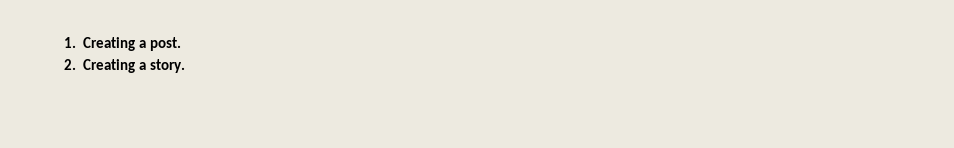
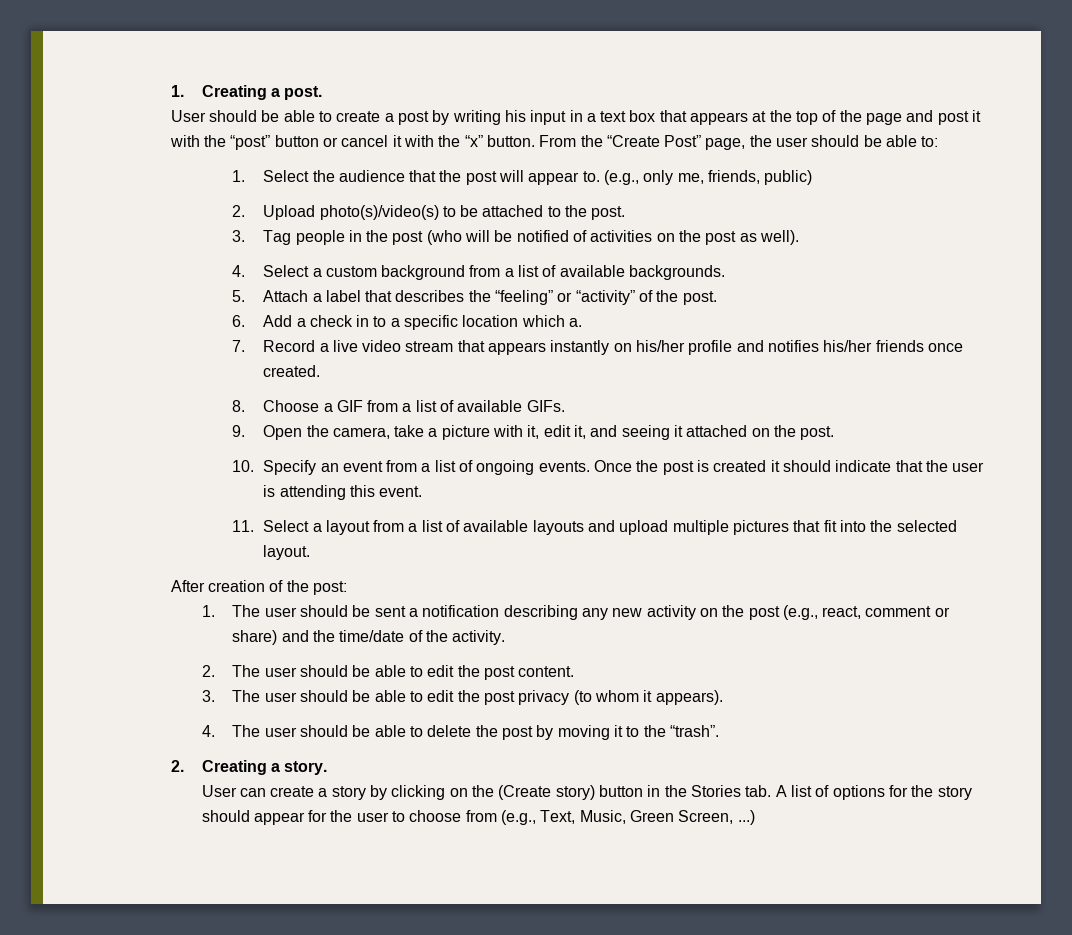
+ User should be able to create a post by writing his input in a text box that appears at the top of the page and post it with the “post” button or cancel it with the “x” button. From the “Create Post” page, the user should be able to:
+ 1. Select the audience that the post will appear to. (e.g., only me, friends, public)
+ 2. Upload photo(s)/video(s) to be attached to the post.
+ 3. Tag people in the post (who will be notified of activities on the post as well).
+ 4. Select a custom background from a list of available backgrounds.
+ 5. Attach a label that describes the “feeling” or “activity” of the post.
+ 6. Add a check in to a specific location which a.
+ 7. Record a live video stream that appears instantly on his/her profile and notifies his/her friends once created.
+ 8. Choose a GIF from a list of available GIFs.
+ 9. Open the camera, take a picture with it, edit it, and seeing it attached on the post.
+ 10. Specify an event from a list of ongoing events. Once the post is created it should indicate that the user is attending this event.
+ 11. Select a layout from a list of available layouts and upload multiple pictures that fit into the selected layout.
+ After creation of the post:
+ 1. The user should be sent a notification describing any new activity on the post (e.g., react, comment or share) and the time/date of the activity.
+ 2. The user should be able to edit the post content.
+ 3. The user should be able to edit the post privacy (to whom it appears).
+ 4. The user should be able to delete the post by moving it to the “trash”.
  2. Creating a story.
+ User can create a story by clicking on the (Create story) button in the Stories tab. A list of options for the story should appear for the user to choose from (e.g., Text, Music, Green Screen, ...)

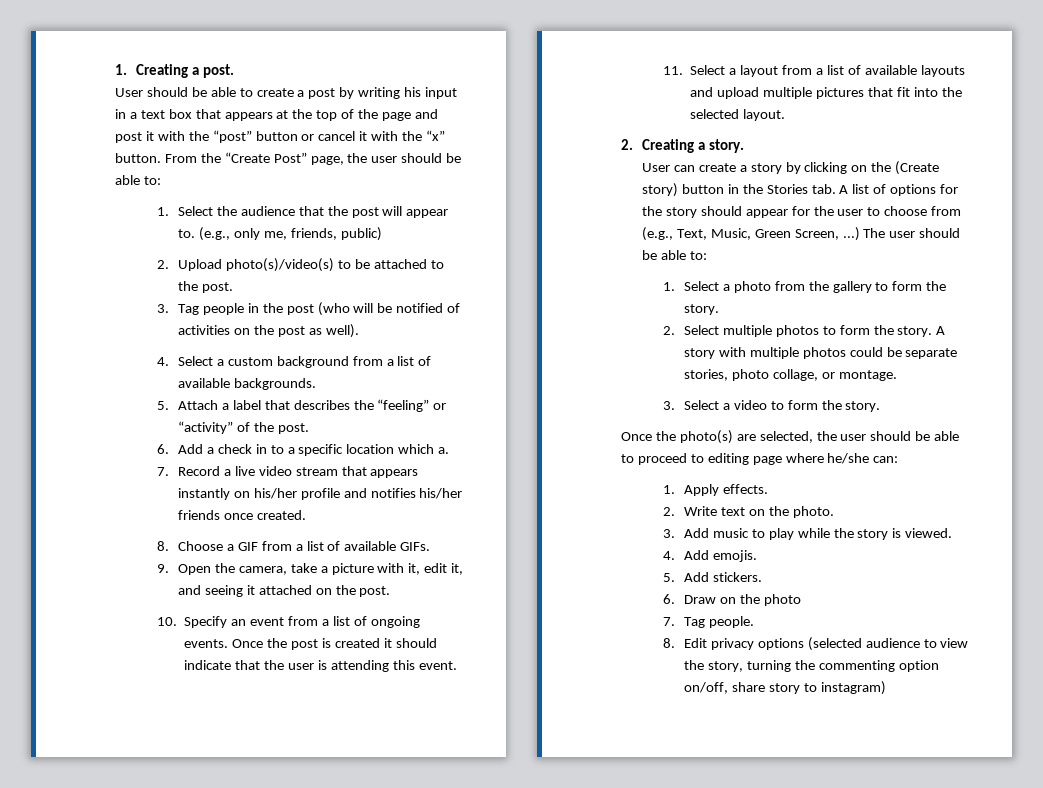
- After creation of the post:
- 1. The user should be sent a notification describing any new activity on the post (e.g., react, comment or share) and the time/date of the activity.
- 2. The user should be able to edit the post content.
- 3. The user should be able to edit the post privacy (to whom it appears).
- 4. The user should be able to delete the post by moving it to the “trash”.
+ The user should be able to:
+ 1. Select a photo from the gallery to form the story.
+ 2. Select multiple photos to form the story. A story with multiple photos could be separate stories, photo collage, or montage.
+ 3. Select a video to form the story.
+ Once the photo(s) are selected, the user should be able to proceed to editing page where he/she can:
+ 1. Apply effects.
+ 2. Write text on the photo.
+ 3. Add music to play while the story is viewed.
+ 4. Add emojis.
+ 5. Add stickers.
+ 6. Draw on the photo
+ 7. Tag people.
+ 8. Edit privacy options (selected audience to view the story, turning the commenting option on/off, share story to instagram)

